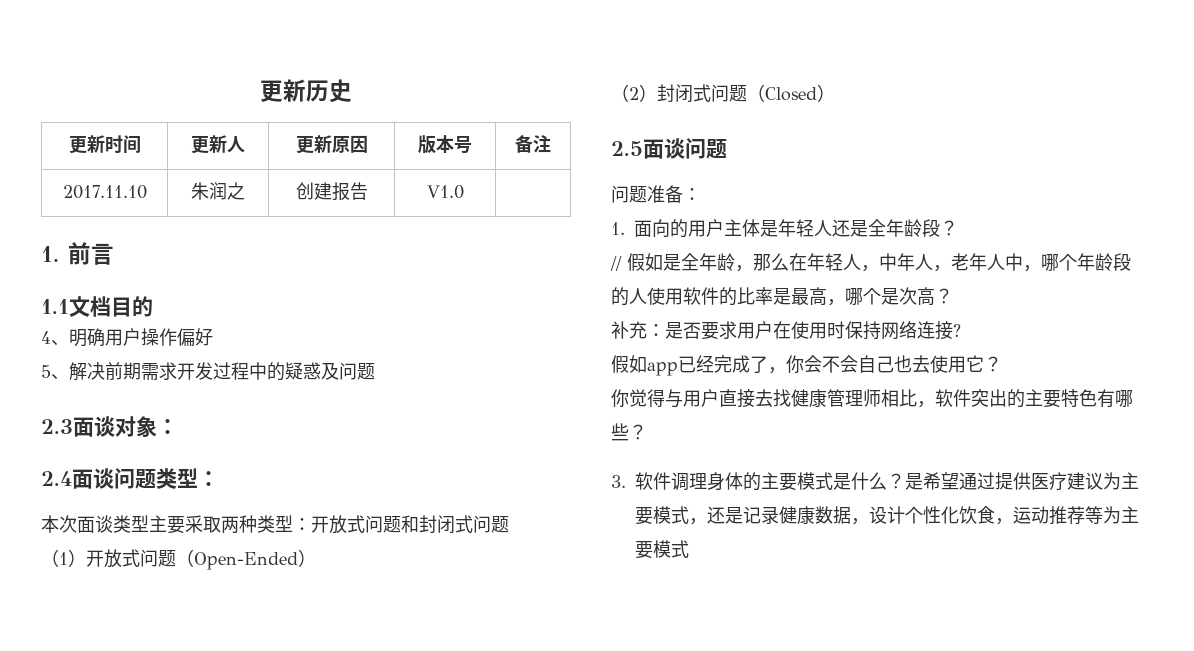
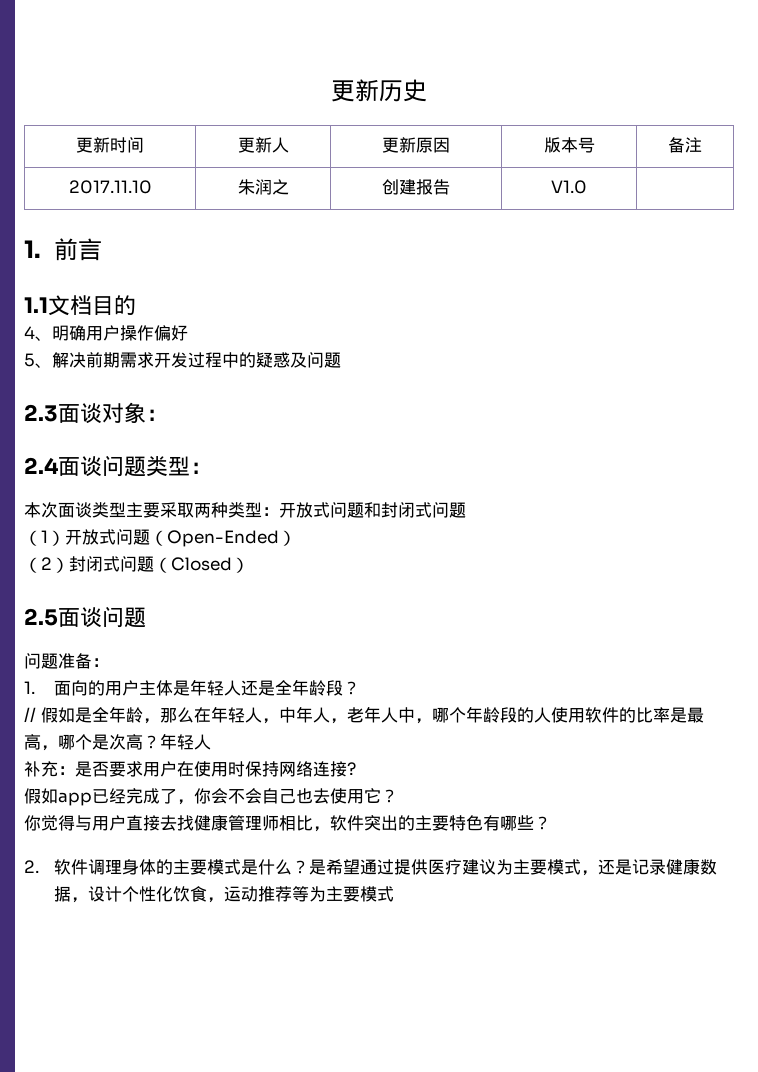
- // 假如是全年龄，那么在年轻人，中年人，老年人中，哪个年龄段的人使用软件的比率是最高，哪个是次高？
+ // 假如是全年龄，那么在年轻人，中年人，老年人中，哪个年龄段的人使用软件的比率是最高，哪个是次高？年轻人
- 3.软件调理身体的主要模式是什么？
+ 2.软件调理身体的主要模式是什么？

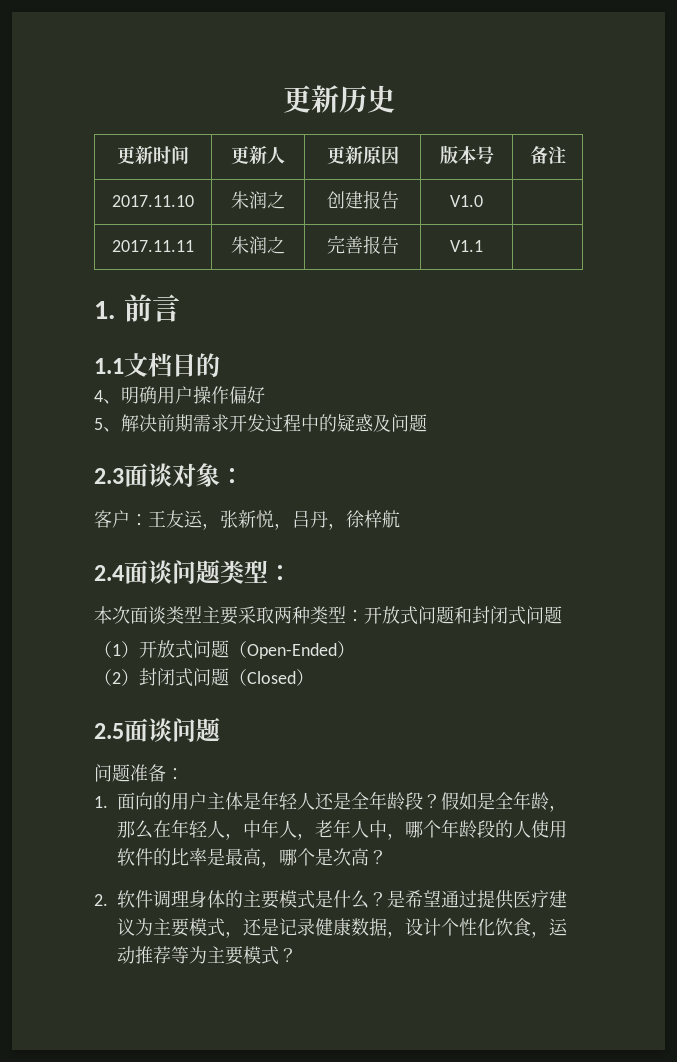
+ 2017.11.11 | 朱润之 | 完善报告 | V1.1 |
+ 客户：王友运，张新悦，吕丹，徐梓航
- 1.面向的用户主体是年轻人还是全年龄段？
- // 假如是全年龄，那么在年轻人，中年人，老年人中，哪个年龄段的人使用软件的比率是最高，哪个是次高？年轻人
- 补充：是否要求用户在使用时保持网络连接?
- 假如app已经完成了，你会不会自己也去使用它？
- 你觉得与用户直接去找健康管理师相比，软件突出的主要特色有哪些？
+ 1.面向的用户主体是年轻人还是全年龄段？假如是全年龄，那么在年轻人，中年人，老年人中，哪个年龄段的人使用软件的比率是最高，哪个是次高？
- 是希望通过提供医疗建议为主要模式，还是记录健康数据，设计个性化饮食，运动推荐等为主要模式
+ 是希望通过提供医疗建议为主要模式，还是记录健康数据，设计个性化饮食，运动推荐等为主要模式？

